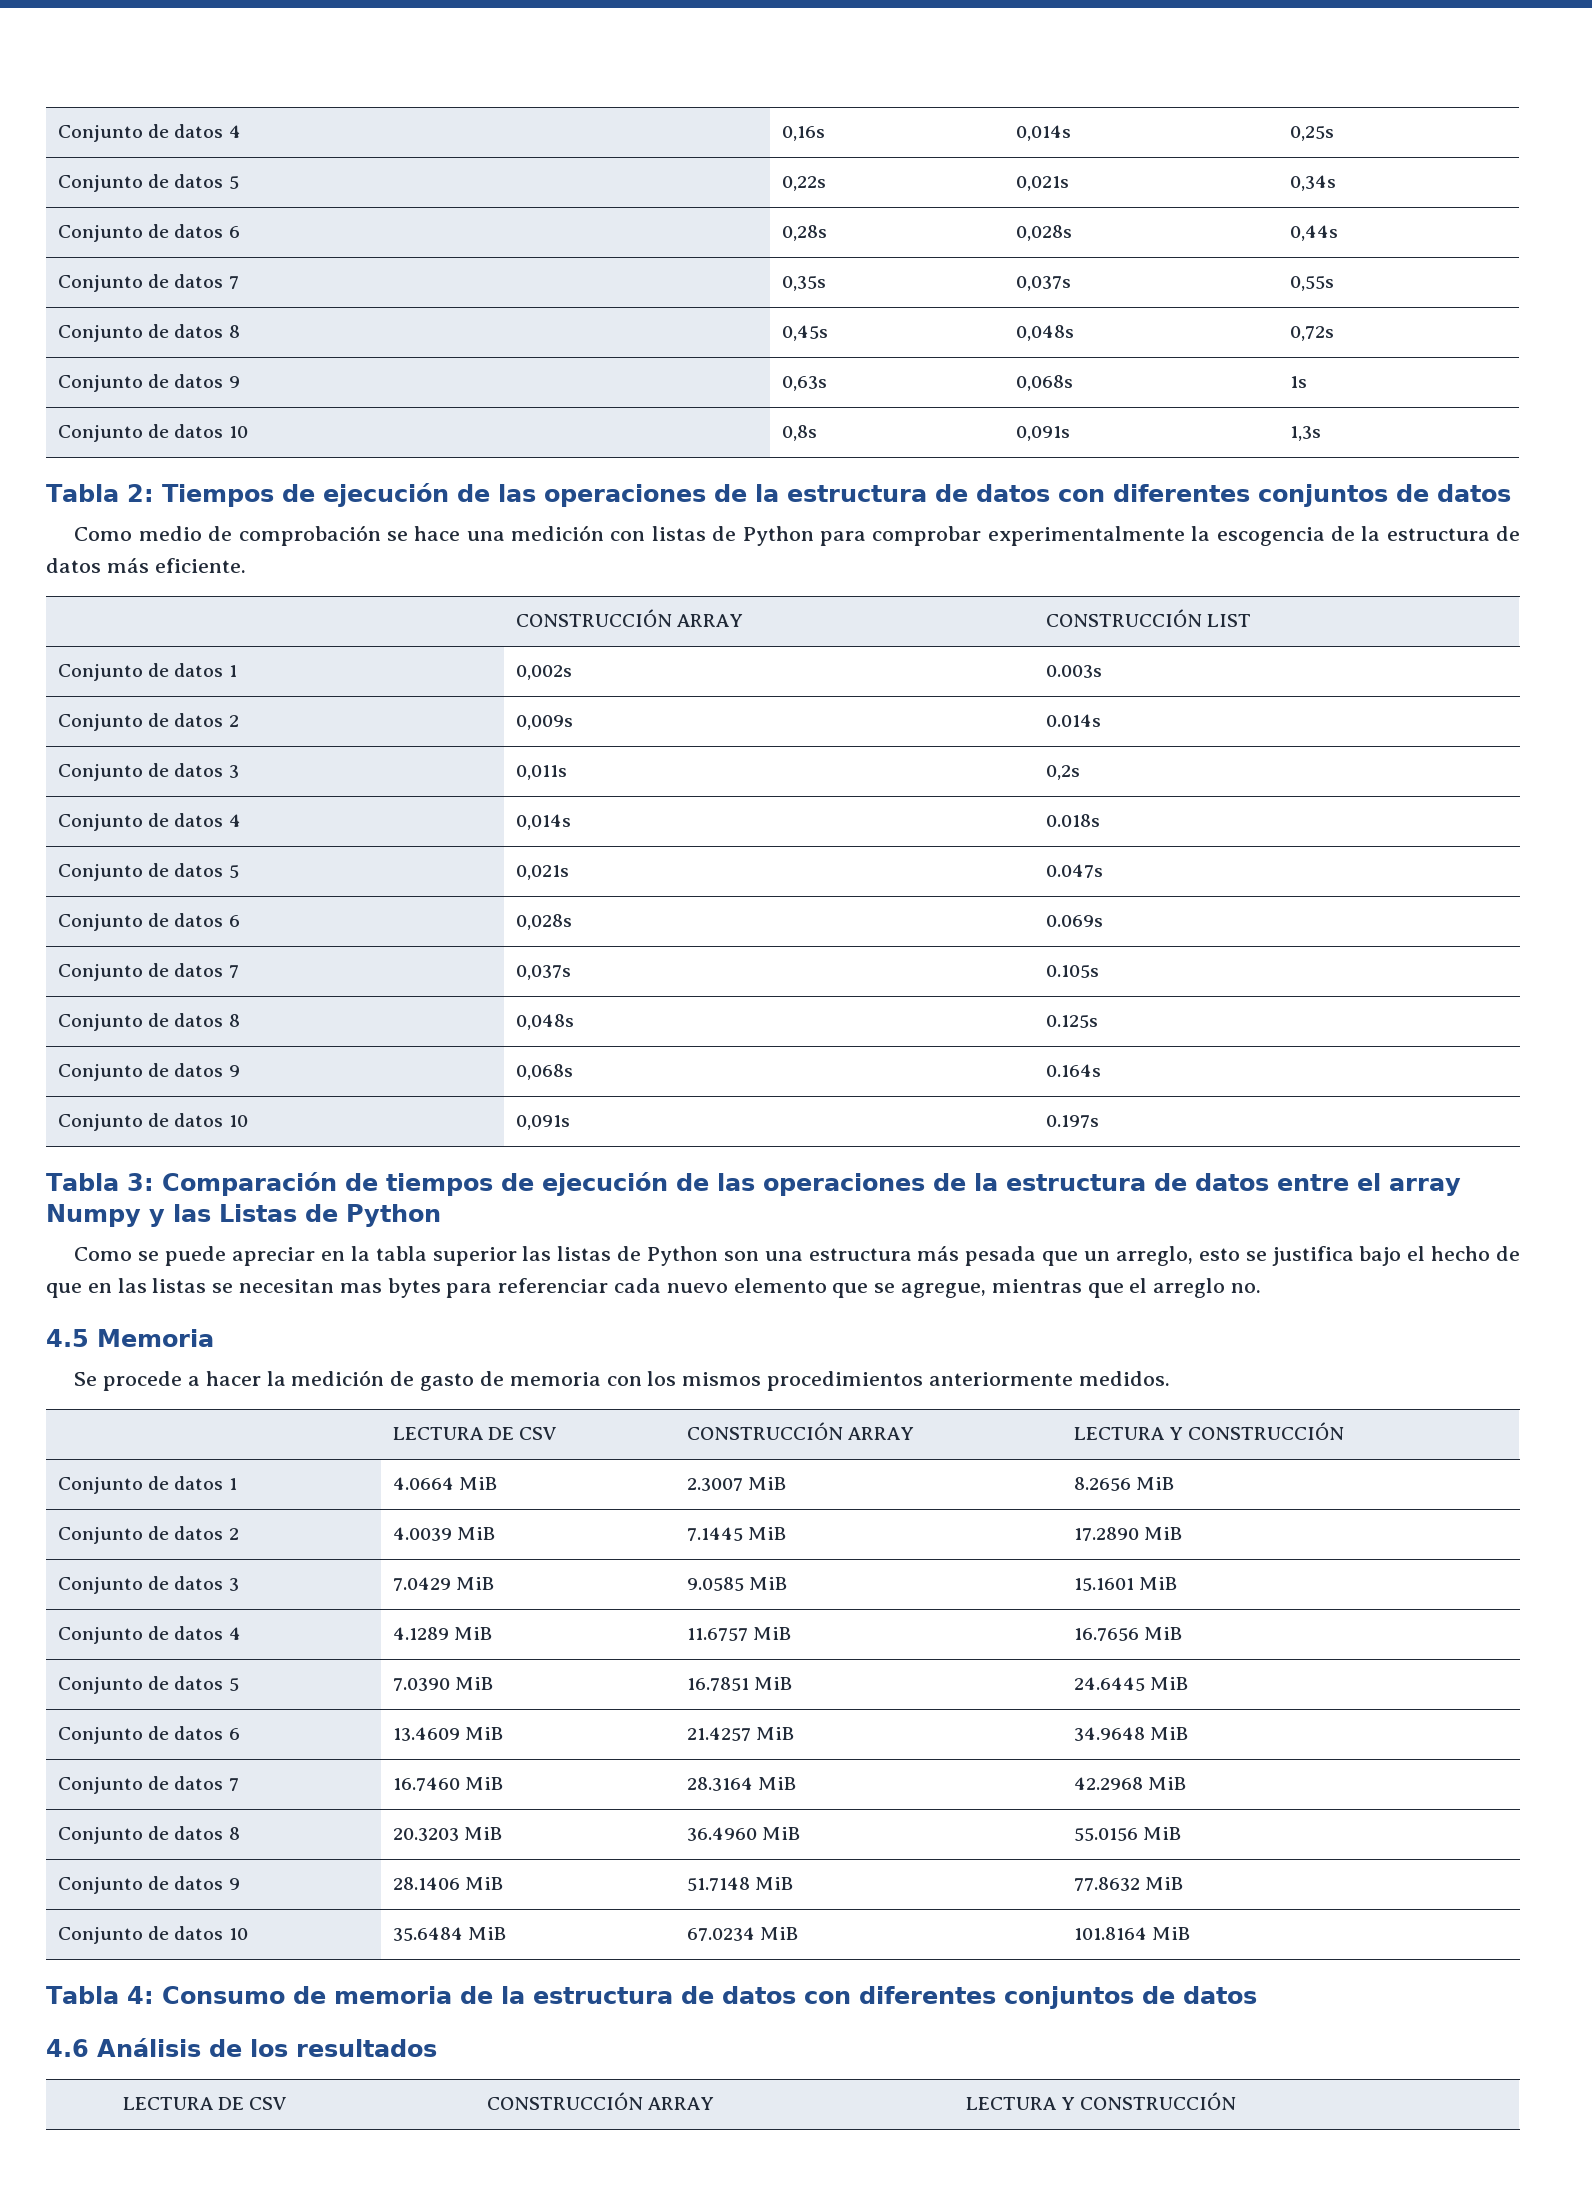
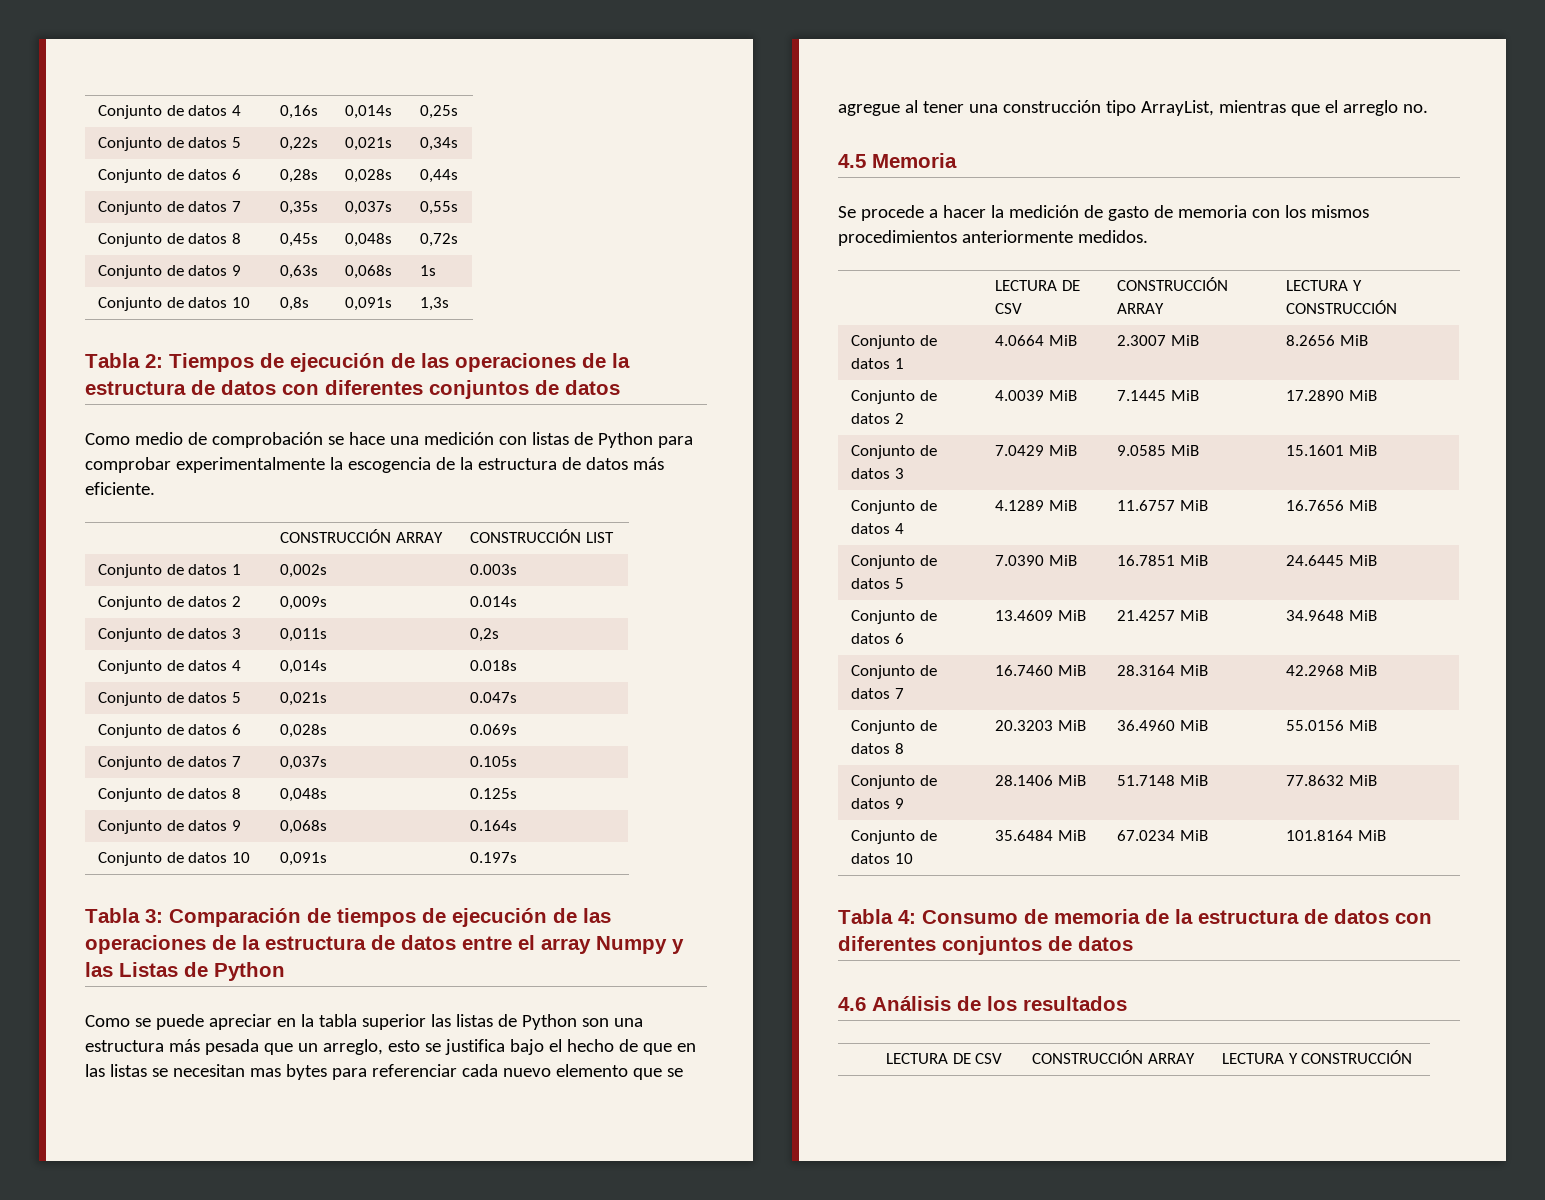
- Como se puede apreciar en la tabla superior las listas de Python son una estructura más pesada que un arreglo, esto se justifica bajo el hecho de que en las listas se necesitan mas bytes para referenciar cada nuevo elemento que se agregue, mientras que el arreglo no.
+ Como se puede apreciar en la tabla superior las listas de Python son una estructura más pesada que un arreglo, esto se justifica bajo el hecho de que en las listas se necesitan mas bytes para referenciar cada nuevo elemento que se agregue al tener una construcción tipo ArrayList, mientras que el arreglo no.

